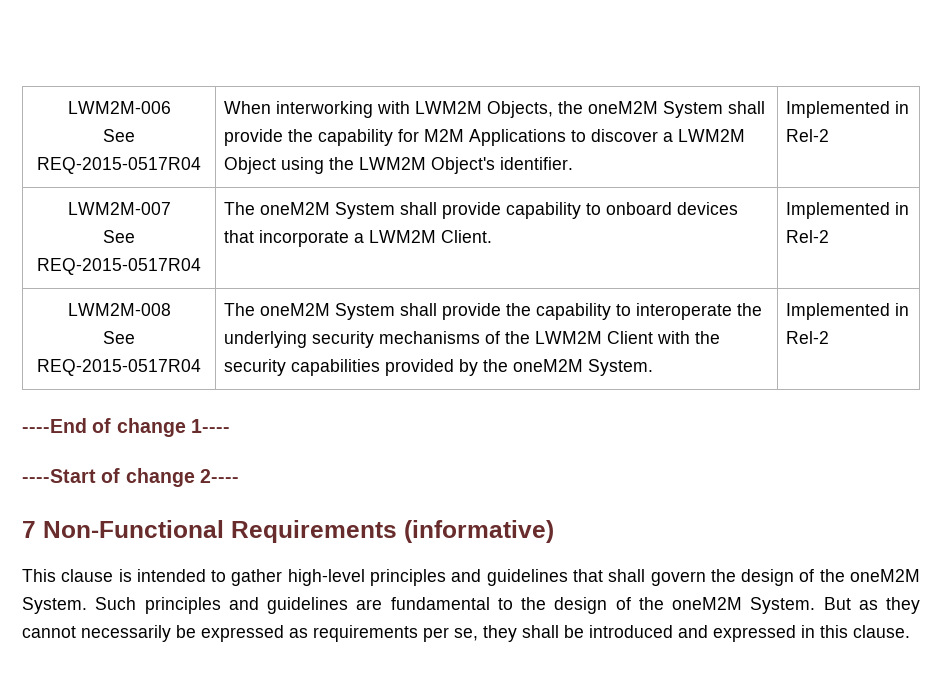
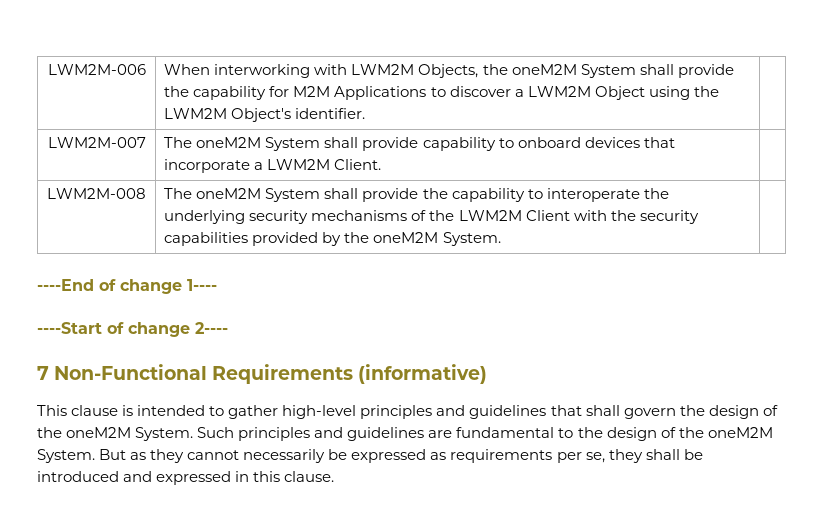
- LWM2M-006
- See REQ-2015-0517R04 | When interworking with LWM2M Objects, the oneM2M System shall provide the capability for M2M Applications to discover a LWM2M Object using the LWM2M Object's identifier. | Implemented in Rel-2
+ LWM2M-006 | When interworking with LWM2M Objects, the oneM2M System shall provide the capability for M2M Applications to discover a LWM2M Object using the LWM2M Object's identifier. |
- LWM2M-007
- See REQ-2015-0517R04 | The oneM2M System shall provide capability to onboard devices that incorporate a LWM2M Client. | Implemented in Rel-2
+ LWM2M-007 | The oneM2M System shall provide capability to onboard devices that incorporate a LWM2M Client. |
- LWM2M-008
- See REQ-2015-0517R04 | The oneM2M System shall provide the capability to interoperate the underlying security mechanisms of the LWM2M Client with the security capabilities provided by the oneM2M System. | Implemented in Rel-2
+ LWM2M-008 | The oneM2M System shall provide the capability to interoperate the underlying security mechanisms of the LWM2M Client with the security capabilities provided by the oneM2M System. |

